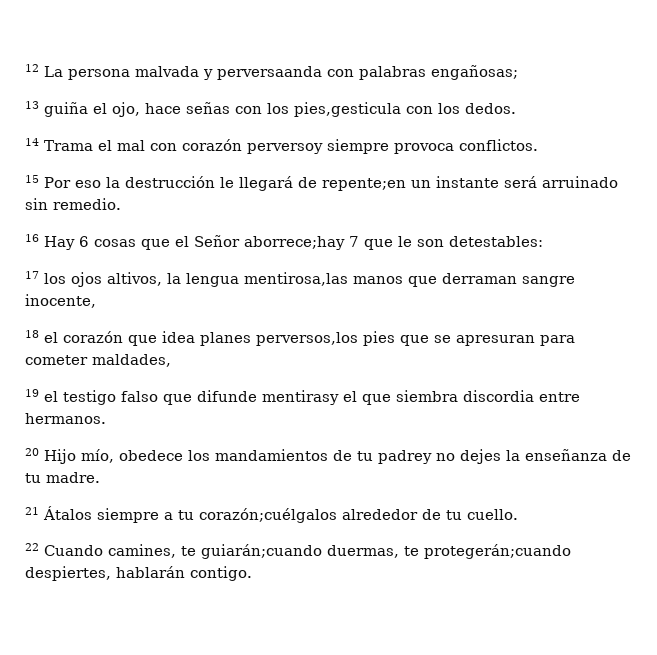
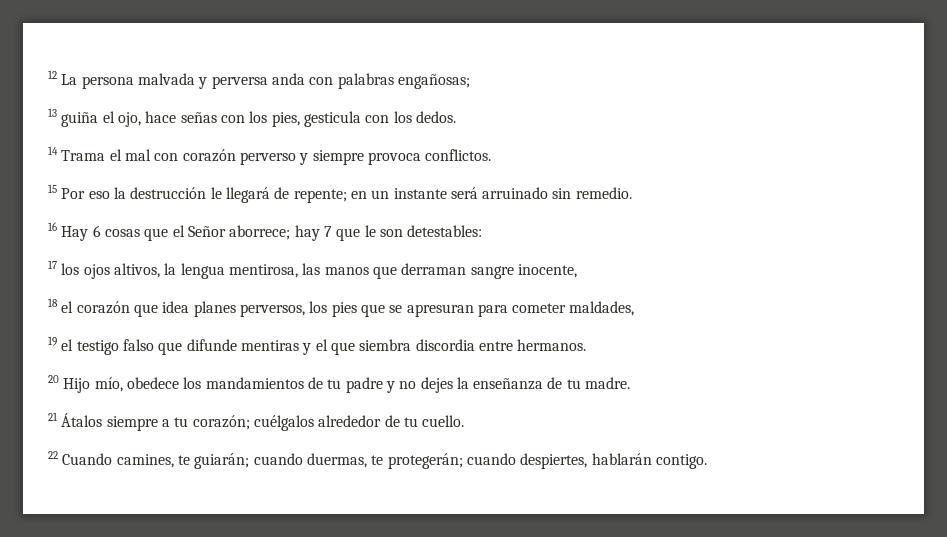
- 12 La persona malvada y perversaanda con palabras engañosas;
+ 12 La persona malvada y perversa anda con palabras engañosas;
- 13 guiña el ojo, hace señas con los pies,gesticula con los dedos.
+ 13 guiña el ojo, hace señas con los pies, gesticula con los dedos.
- 14 Trama el mal con corazón perversoy siempre provoca conflictos.
+ 14 Trama el mal con corazón perverso y siempre provoca conflictos.
- 15 Por eso la destrucción le llegará de repente;en un instante será arruinado sin remedio.
+ 15 Por eso la destrucción le llegará de repente; en un instante será arruinado sin remedio.
- 16 Hay 6 cosas que el Señor aborrece;hay 7 que le son detestables:
+ 16 Hay 6 cosas que el Señor aborrece; hay 7 que le son detestables:
- 17 los ojos altivos, la lengua mentirosa,las manos que derraman sangre inocente,
+ 17 los ojos altivos, la lengua mentirosa, las manos que derraman sangre inocente,
- 18 el corazón que idea planes perversos,los pies que se apresuran para cometer maldades,
+ 18 el corazón que idea planes perversos, los pies que se apresuran para cometer maldades,
- 19 el testigo falso que difunde mentirasy el que siembra discordia entre hermanos.
+ 19 el testigo falso que difunde mentiras y el que siembra discordia entre hermanos.
- 20 Hijo mío, obedece los mandamientos de tu padrey no dejes la enseñanza de tu madre.
+ 20 Hijo mío, obedece los mandamientos de tu padre y no dejes la enseñanza de tu madre.
- 21 Átalos siempre a tu corazón;cuélgalos alrededor de tu cuello.
+ 21 Átalos siempre a tu corazón; cuélgalos alrededor de tu cuello.
- 22 Cuando camines, te guiarán;cuando duermas, te protegerán;cuando despiertes, hablarán contigo.
+ 22 Cuando camines, te guiarán; cuando duermas, te protegerán; cuando despiertes, hablarán contigo.

